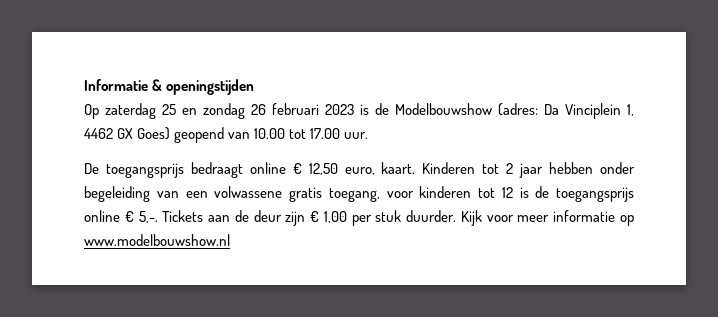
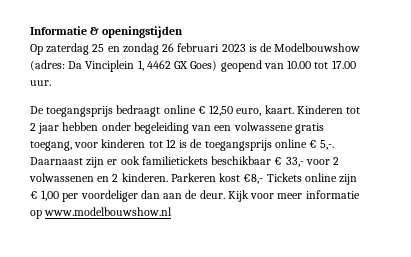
- Tickets aan de deur zijn € 1,00 per stuk duurder.
+ Daarnaast zijn er ook familietickets beschikbaar € 33,- voor 2 volwassenen en 2 kinderen. Parkeren kost €8,- Tickets online zijn € 1,00 per voordeliger dan aan de deur.

